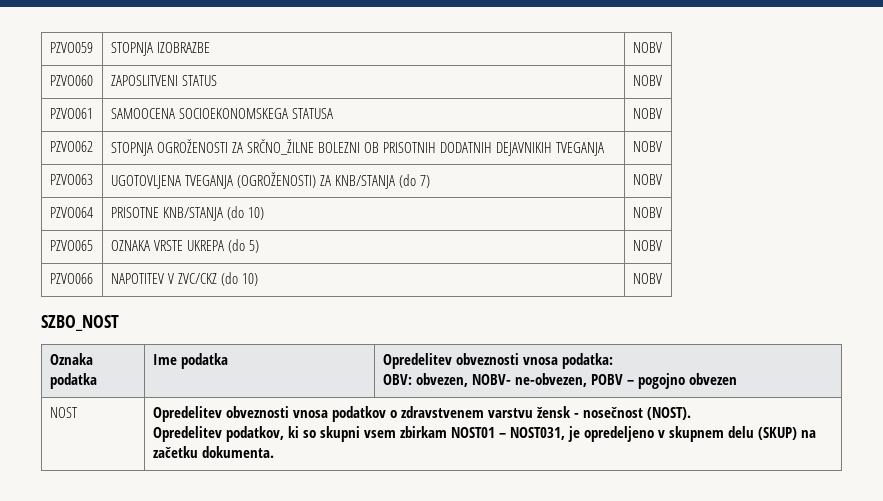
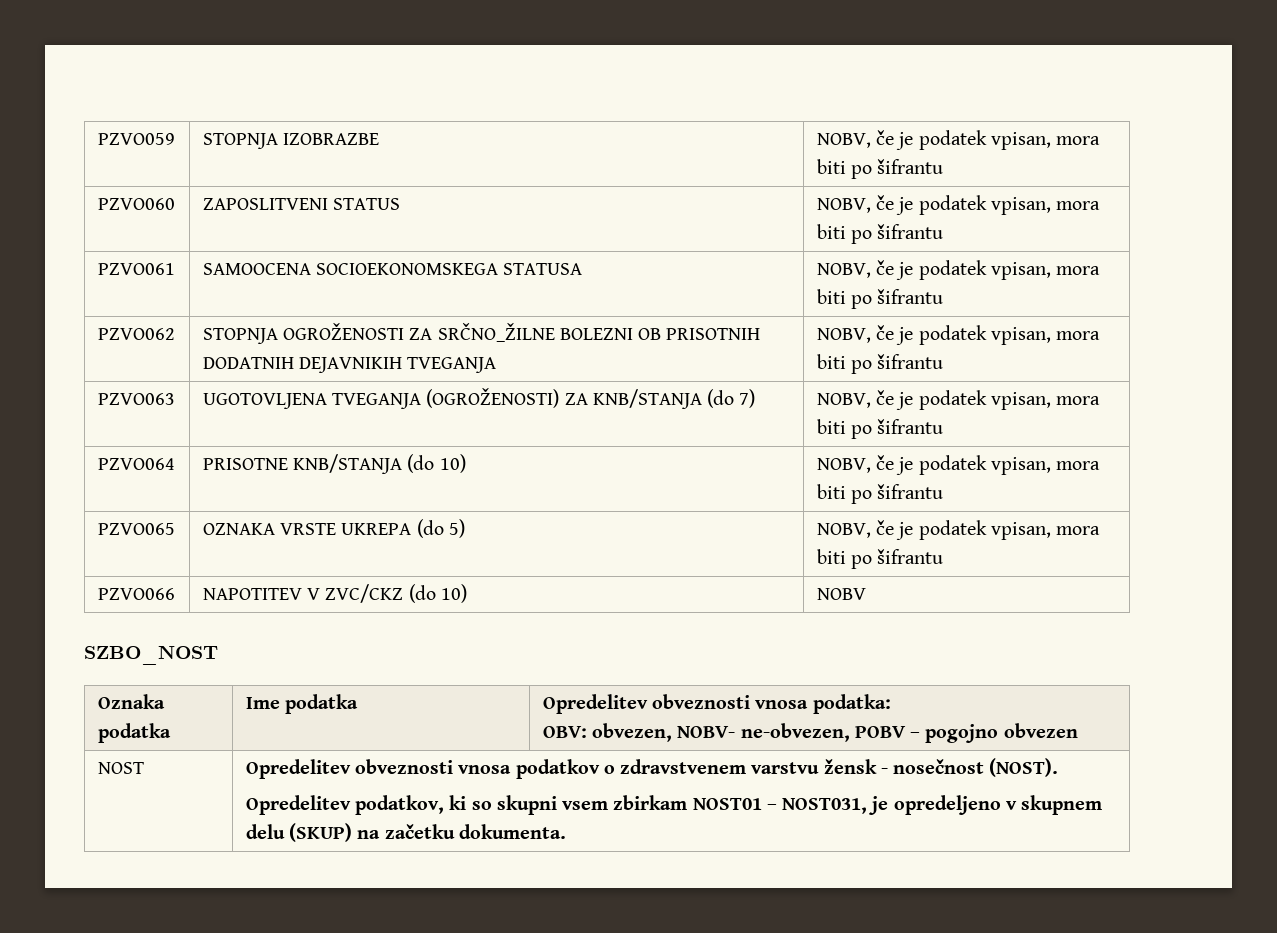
- PZVO059 | STOPNJA IZOBRAZBE | NOBV
- PZVO060 | ZAPOSLITVENI STATUS | NOBV
- PZVO061 | SAMOOCENA SOCIOEKONOMSKEGA STATUSA | NOBV
+ PZVO059 | STOPNJA IZOBRAZBE | NOBV, če je podatek vpisan, mora biti po šifrantu
+ PZVO060 | ZAPOSLITVENI STATUS | NOBV, če je podatek vpisan, mora biti po šifrantu
+ PZVO061 | SAMOOCENA SOCIOEKONOMSKEGA STATUSA | NOBV, če je podatek vpisan, mora biti po šifrantu
- PZVO062 | STOPNJA OGROŽENOSTI ZA SRČNO_ŽILNE BOLEZNI OB PRISOTNIH DODATNIH DEJAVNIKIH TVEGANJA | NOBV
+ PZVO062 | STOPNJA OGROŽENOSTI ZA SRČNO_ŽILNE BOLEZNI OB PRISOTNIH DODATNIH DEJAVNIKIH TVEGANJA | NOBV, če je podatek vpisan, mora biti po šifrantu
- PZVO063 | UGOTOVLJENA TVEGANJA (OGROŽENOSTI) ZA KNB/STANJA (do 7) | NOBV
+ PZVO063 | UGOTOVLJENA TVEGANJA (OGROŽENOSTI) ZA KNB/STANJA (do 7) | NOBV, če je podatek vpisan, mora biti po šifrantu
- PZVO064 | PRISOTNE KNB/STANJA (do 10) | NOBV
+ PZVO064 | PRISOTNE KNB/STANJA (do 10) | NOBV, če je podatek vpisan, mora biti po šifrantu
- PZVO065 | OZNAKA VRSTE UKREPA (do 5) | NOBV
+ PZVO065 | OZNAKA VRSTE UKREPA (do 5) | NOBV, če je podatek vpisan, mora biti po šifrantu

